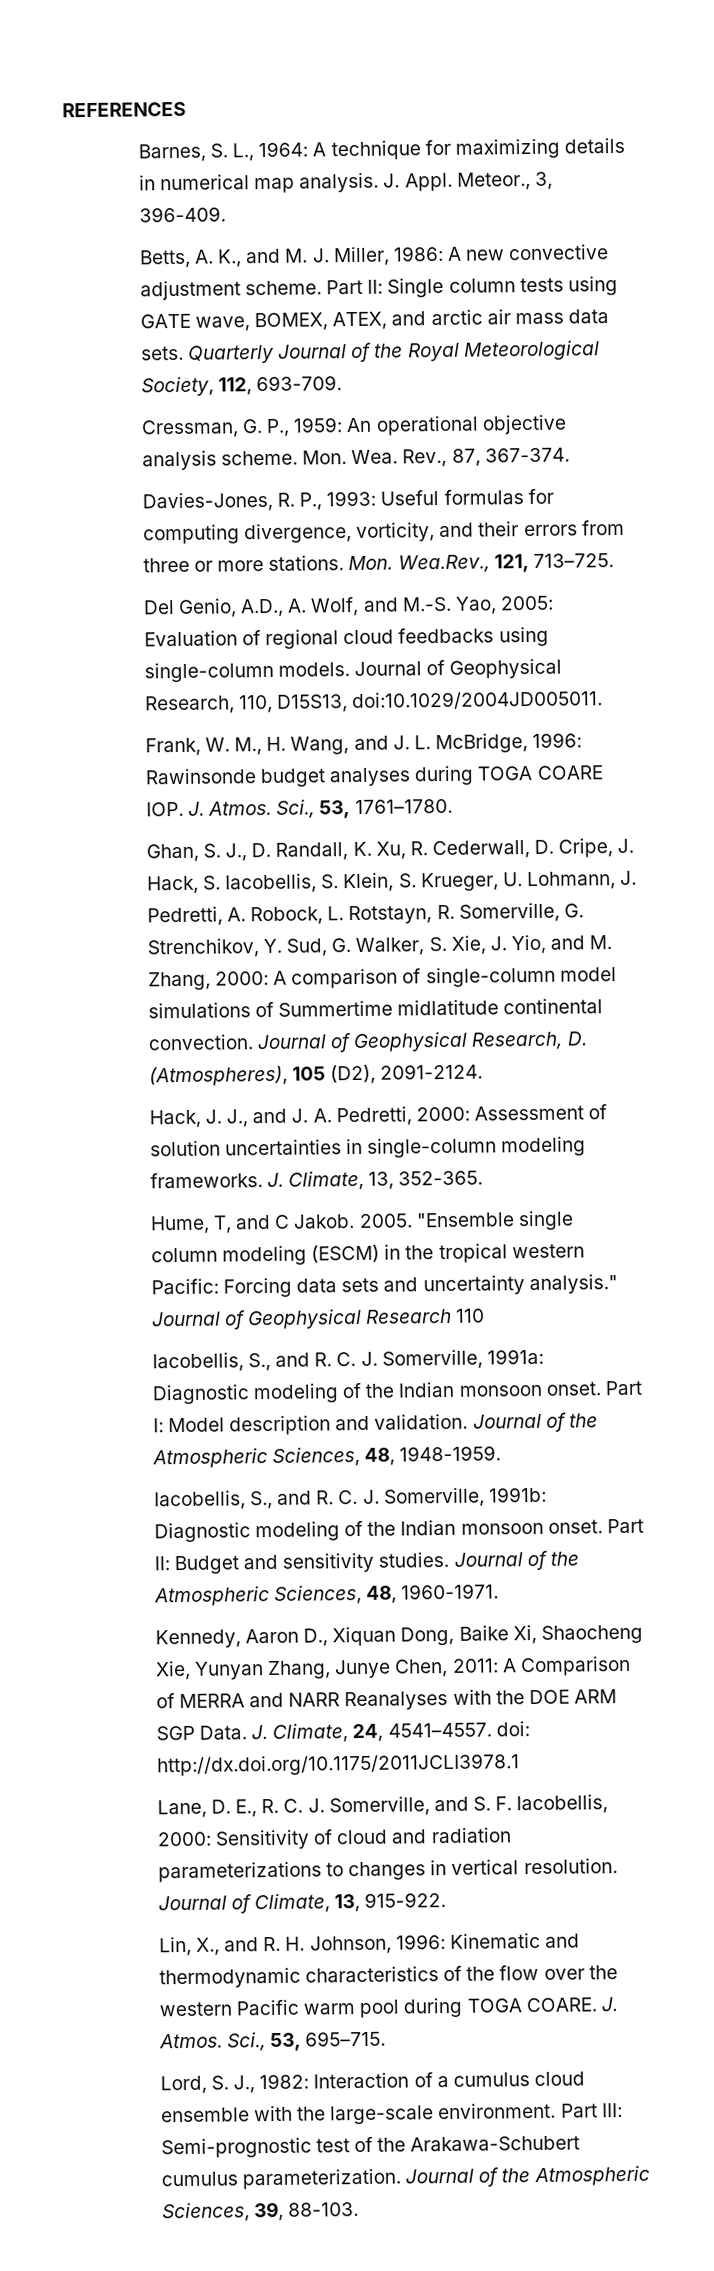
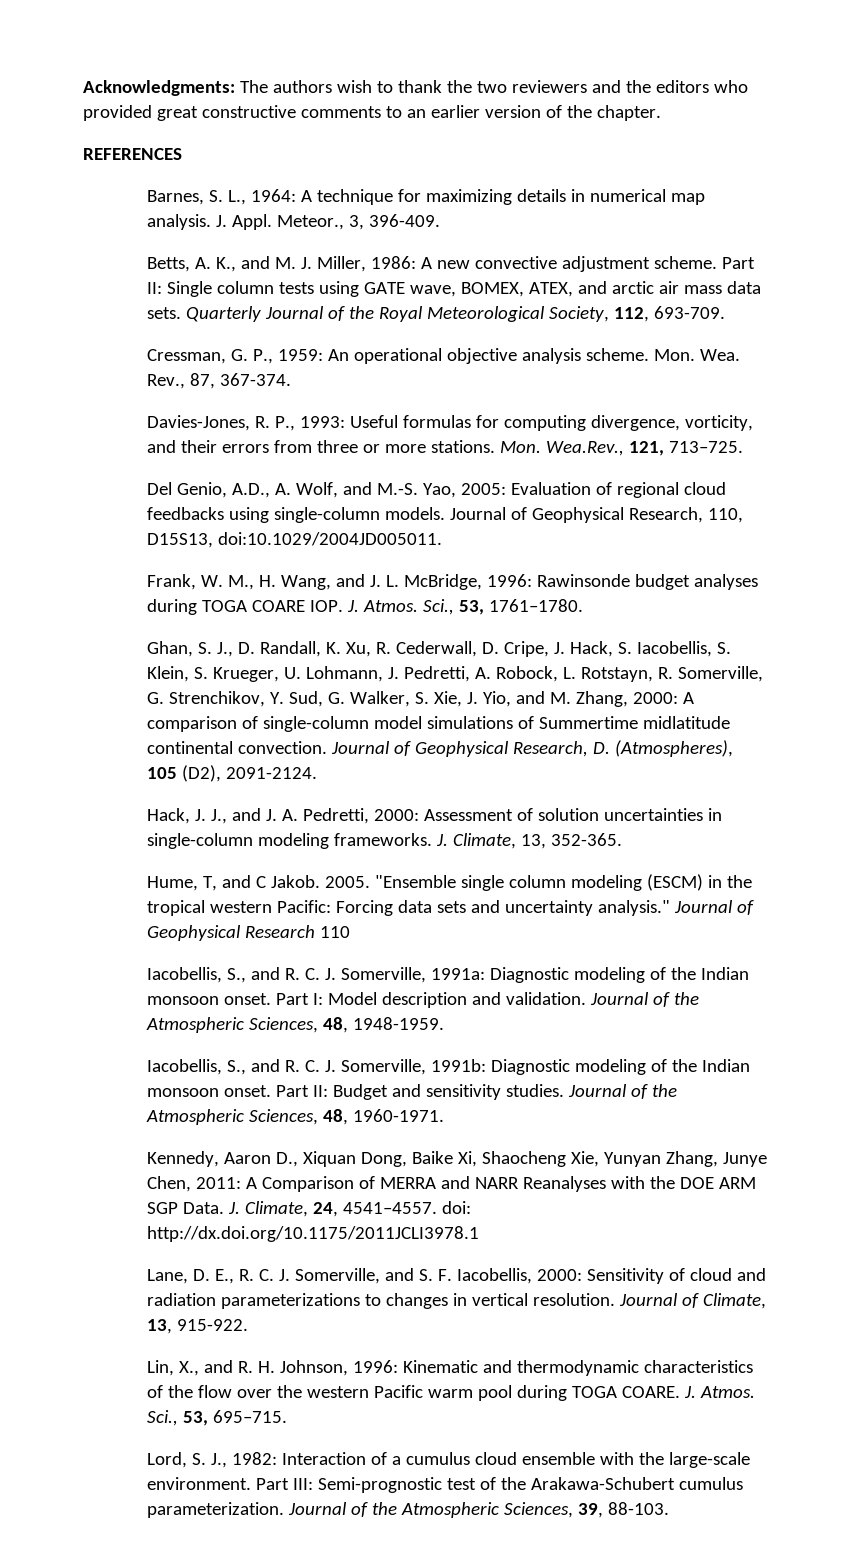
+ Acknowledgments: The authors wish to thank the two reviewers and the editors who provided great constructive comments to an earlier version of the chapter.

